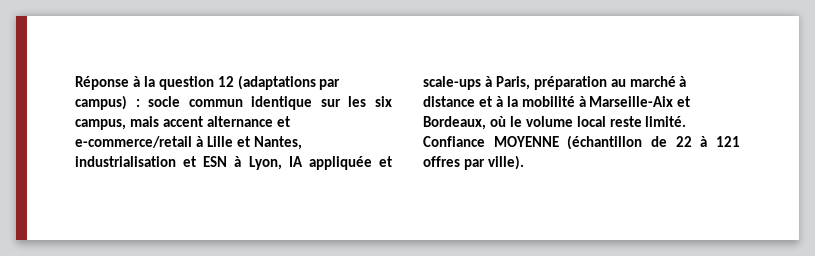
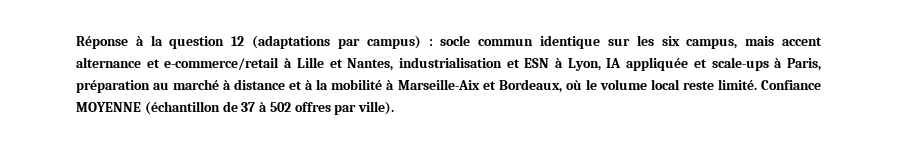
- Confiance MOYENNE (échantillon de 22 à 121 offres par ville).
+ Confiance MOYENNE (échantillon de 37 à 502 offres par ville).

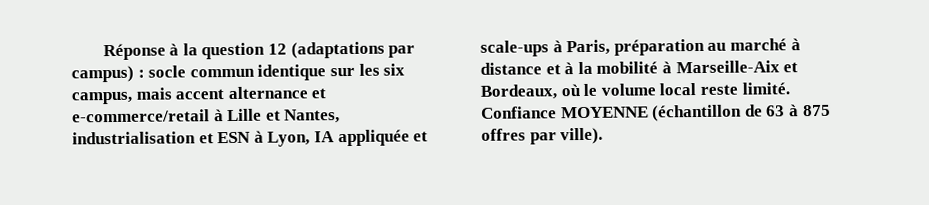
- Confiance MOYENNE (échantillon de 37 à 502 offres par ville).
+ Confiance MOYENNE (échantillon de 63 à 875 offres par ville).

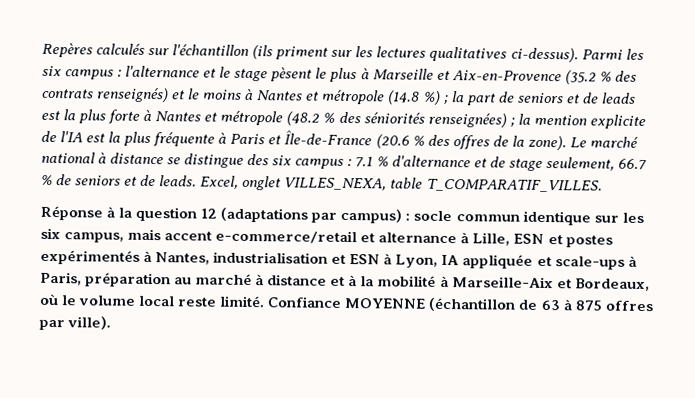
+ Repères calculés sur l'échantillon (ils priment sur les lectures qualitatives ci-dessus). Parmi les six campus : l'alternance et le stage pèsent le plus à Marseille et Aix-en-Provence (35.2 % des contrats renseignés) et le moins à Nantes et métropole (14.8 %) ; la part de seniors et de leads est la plus forte à Nantes et métropole (48.2 % des séniorités renseignées) ; la mention explicite de l'IA est la plus fréquente à Paris et Île-de-France (20.6 % des offres de la zone). Le marché national à distance se distingue des six campus : 7.1 % d'alternance et de stage seulement, 66.7 % de seniors et de leads. Excel, onglet VILLES_NEXA, table T_COMPARATIF_VILLES.
- Réponse à la question 12 (adaptations par campus) : socle commun identique sur les six campus, mais accent alternance et e-commerce/retail à Lille et Nantes, industrialisation et ESN à Lyon, IA appliquée et scale-ups à Paris, préparation au marché à distance et à la mobilité à Marseille-Aix et Bordeaux, où le volume local reste limité.
+ Réponse à la question 12 (adaptations par campus) : socle commun identique sur les six campus, mais accent e-commerce/retail et alternance à Lille, ESN et postes expérimentés à Nantes, industrialisation et ESN à Lyon, IA appliquée et scale-ups à Paris, préparation au marché à distance et à la mobilité à Marseille-Aix et Bordeaux, où le volume local reste limité.

